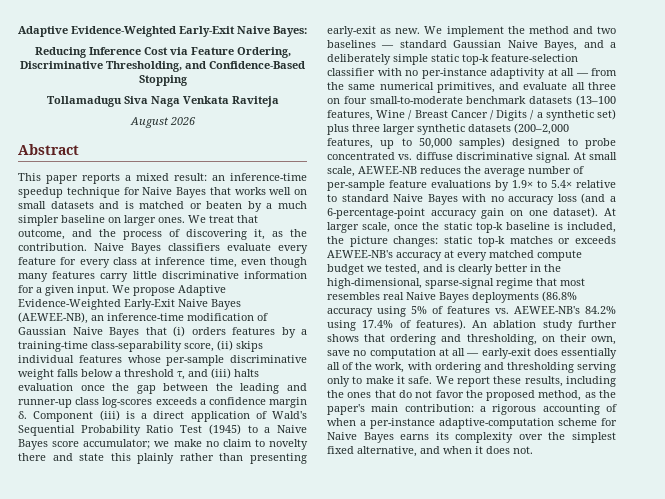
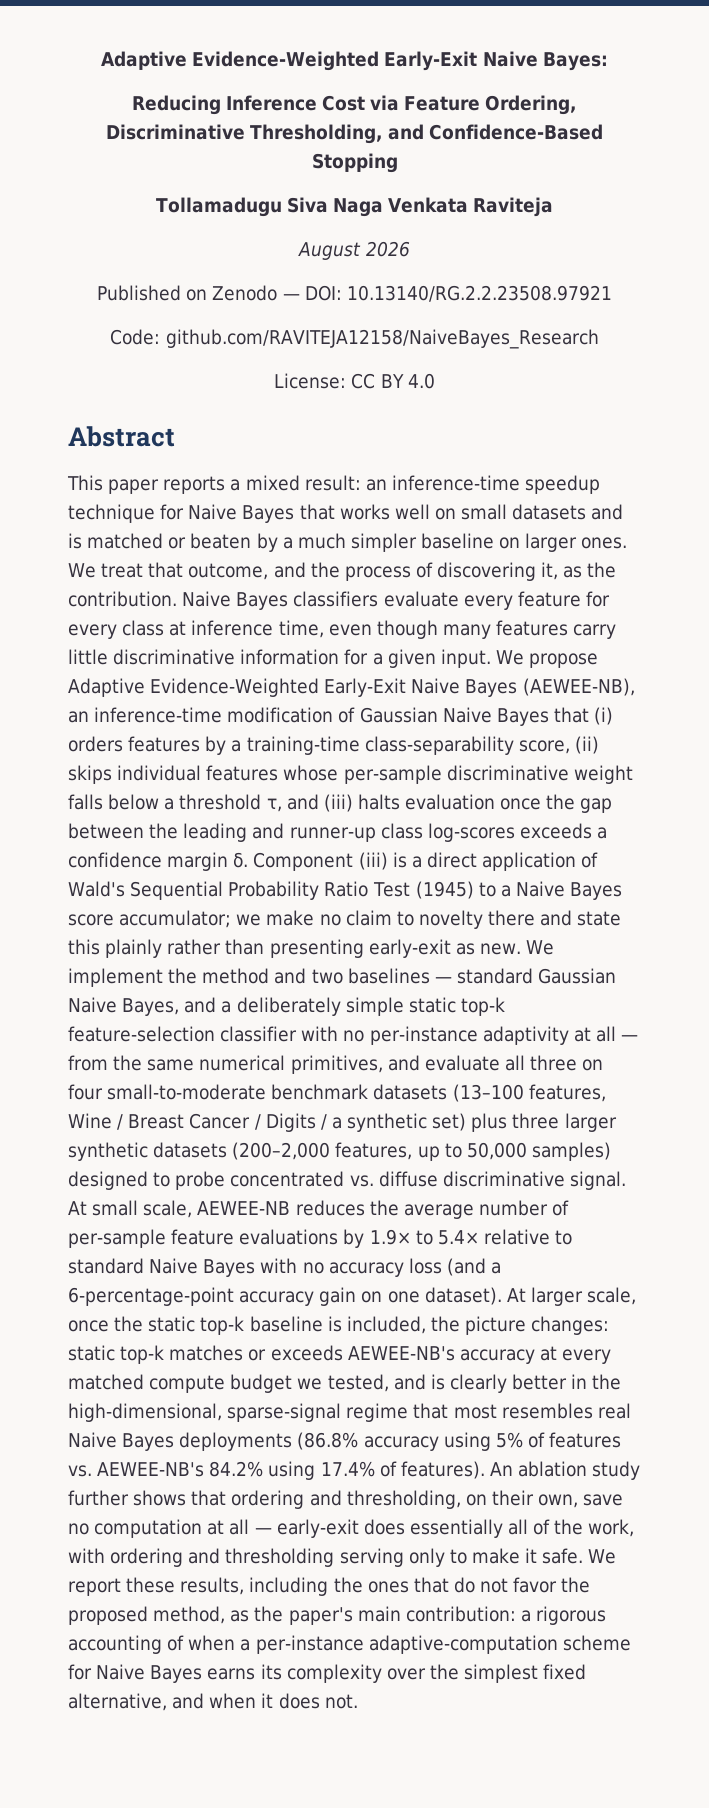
+ Published on Zenodo — DOI: 10.13140/RG.2.2.23508.97921
+ Code: github.com/RAVITEJA12158/NaiveBayes_Research
+ License: CC BY 4.0

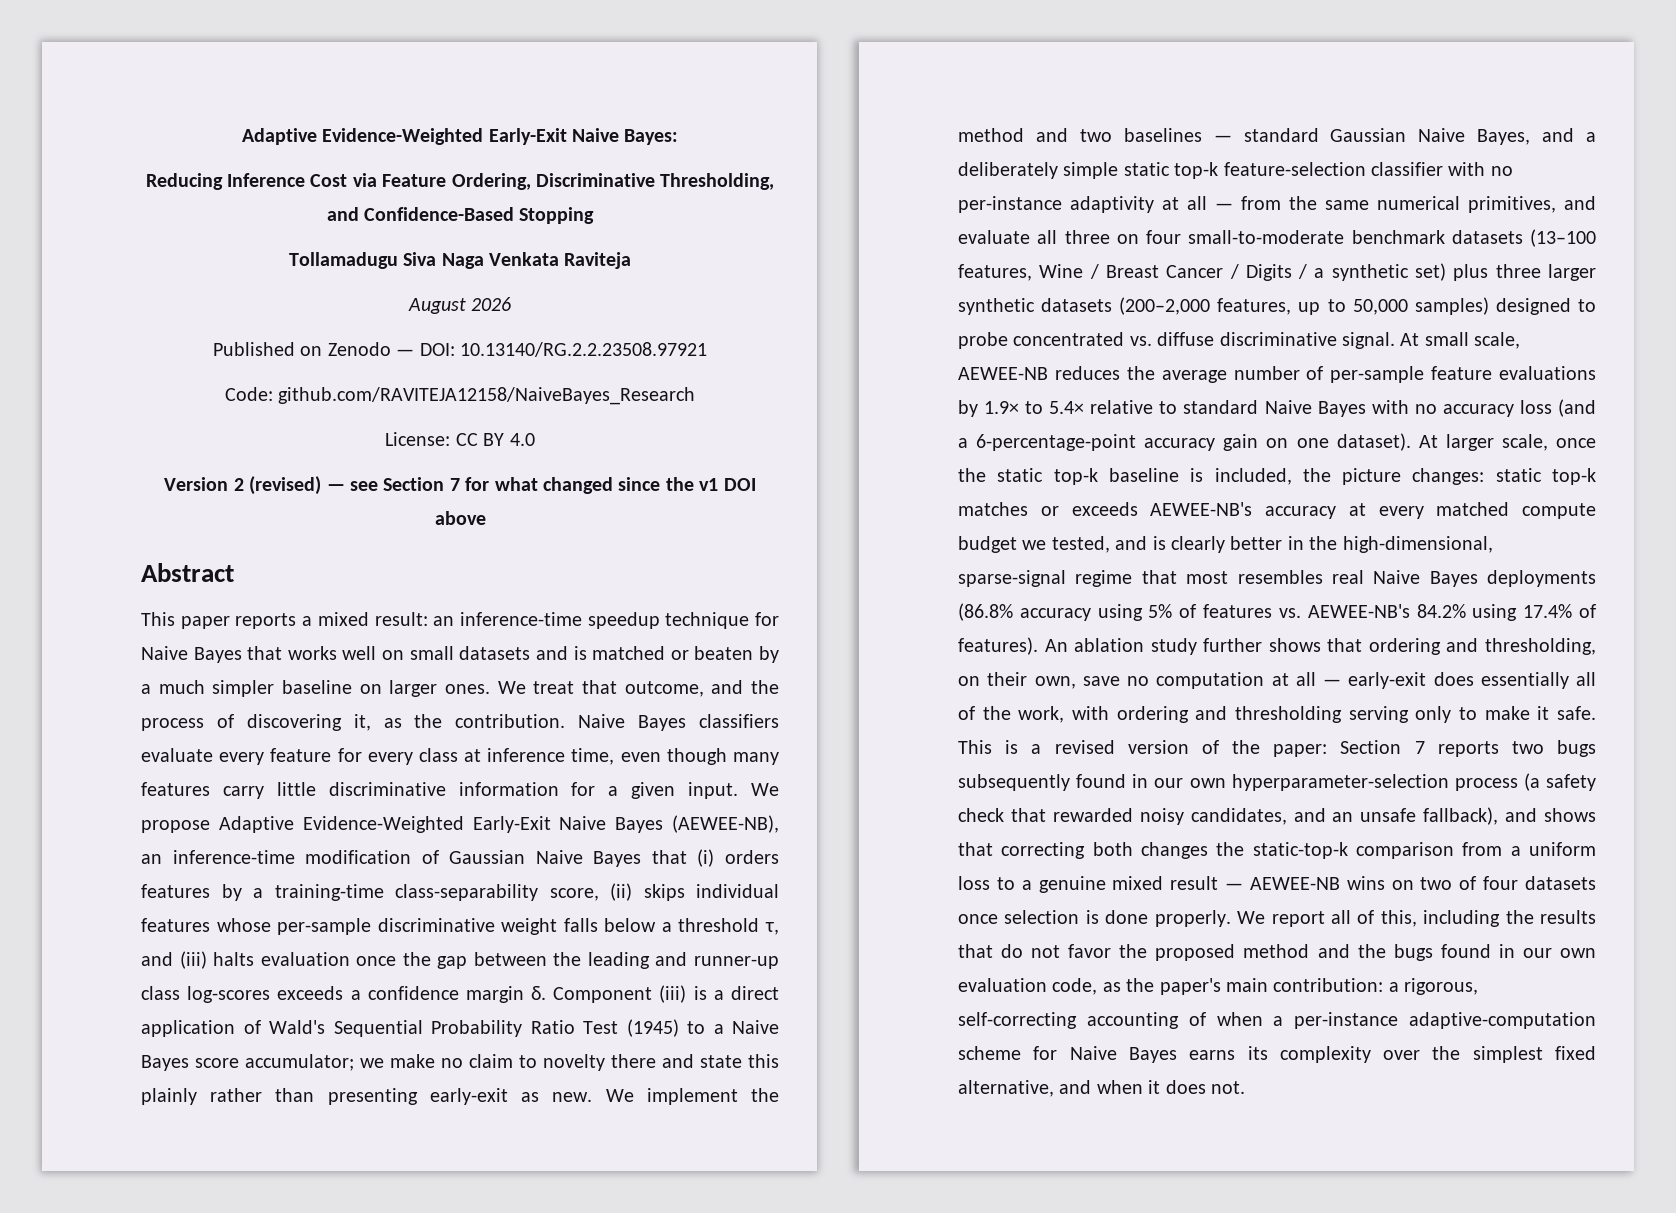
+ Version 2 (revised) — see Section 7 for what changed since the v1 DOI above
- We report these results, including the ones that do not favor the proposed method, as the paper's main contribution: a rigorous accounting of when a per-instance adaptive-computation scheme for Naive Bayes earns its complexity over the simplest fixed alternative, and when it does not.
+ This is a revised version of the paper: Section 7 reports two bugs subsequently found in our own hyperparameter-selection process (a safety check that rewarded noisy candidates, and an unsafe fallback), and shows that correcting both changes the static-top-k comparison from a uniform loss to a genuine mixed result — AEWEE-NB wins on two of four datasets once selection is done properly. We report all of this, including the results that do not favor the proposed method and the bugs found in our own evaluation code, as the paper's main contribution: a rigorous, self-correcting accounting of when a per-instance adaptive-computation scheme for Naive Bayes earns its complexity over the simplest fixed alternative, and when it does not.

